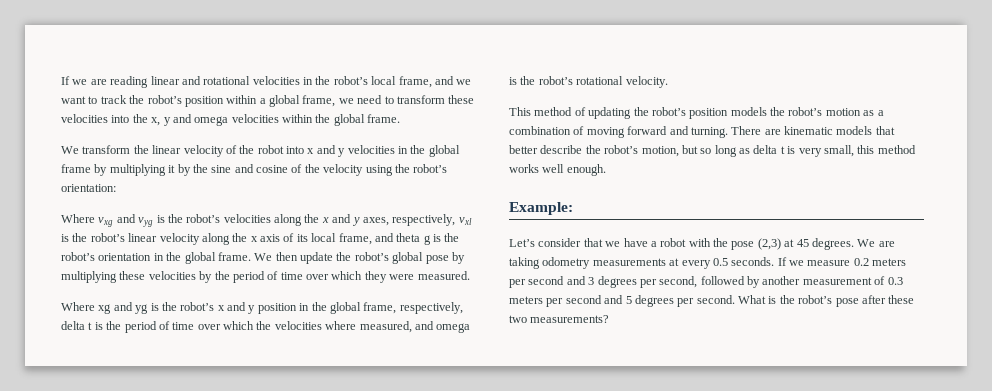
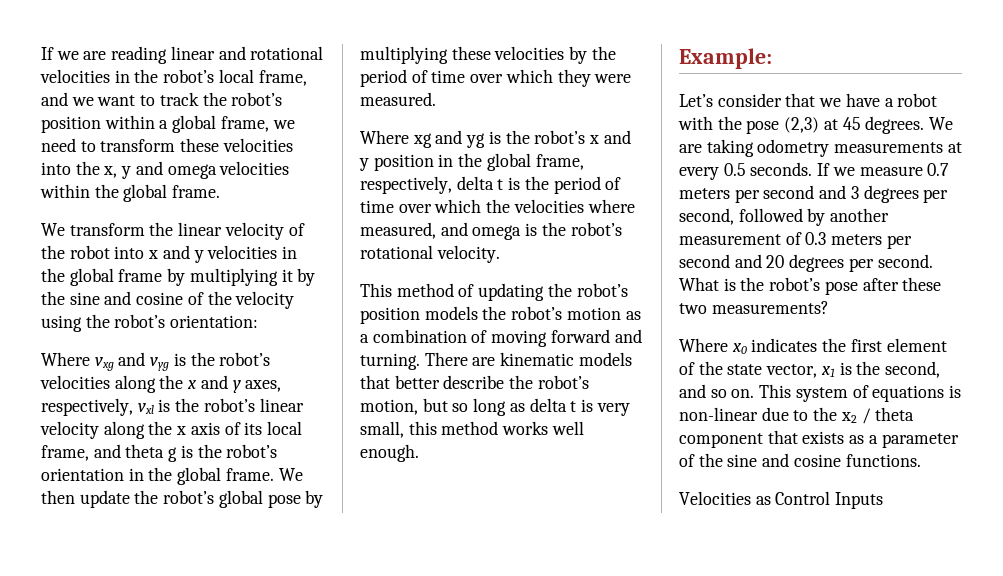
- If we measure 0.2 meters per second and 3 degrees per second, followed by another measurement of 0.3 meters per second and 5 degrees per second.
+ If we measure 0.7 meters per second and 3 degrees per second, followed by another measurement of 0.3 meters per second and 20 degrees per second.
+ Where x0 indicates the first element of the state vector, x1 is the second, and so on. This system of equations is non-linear due to the x2 / theta component that exists as a parameter of the sine and cosine functions.
+ Velocities as Control Inputs

